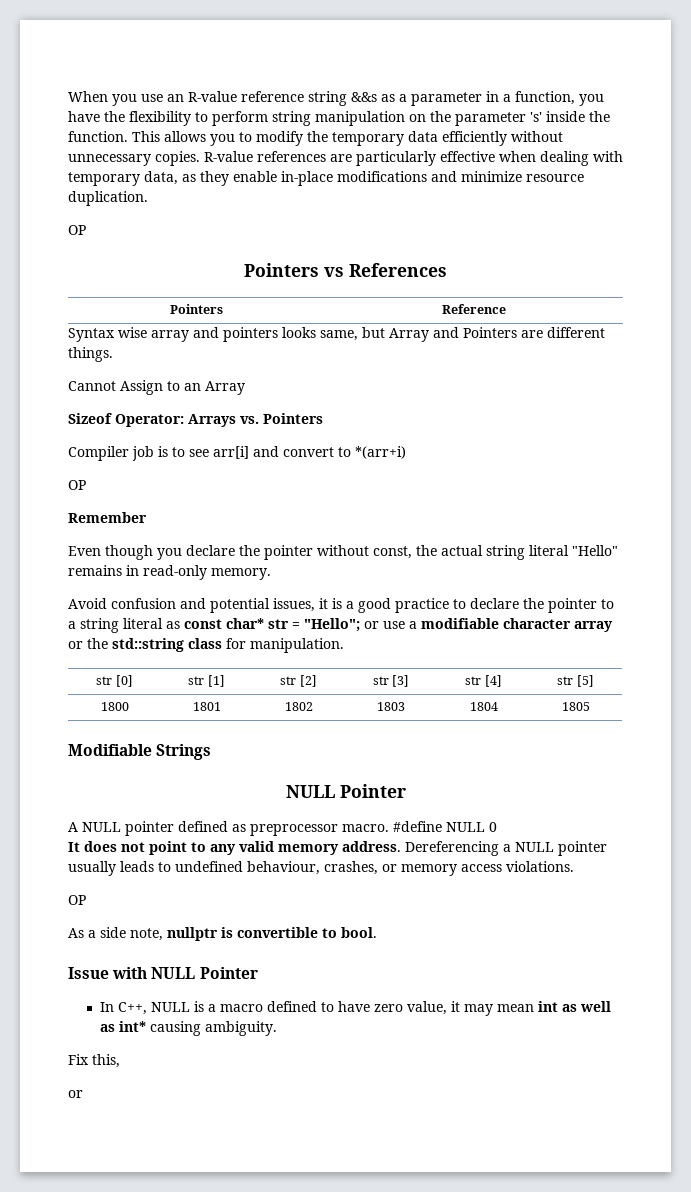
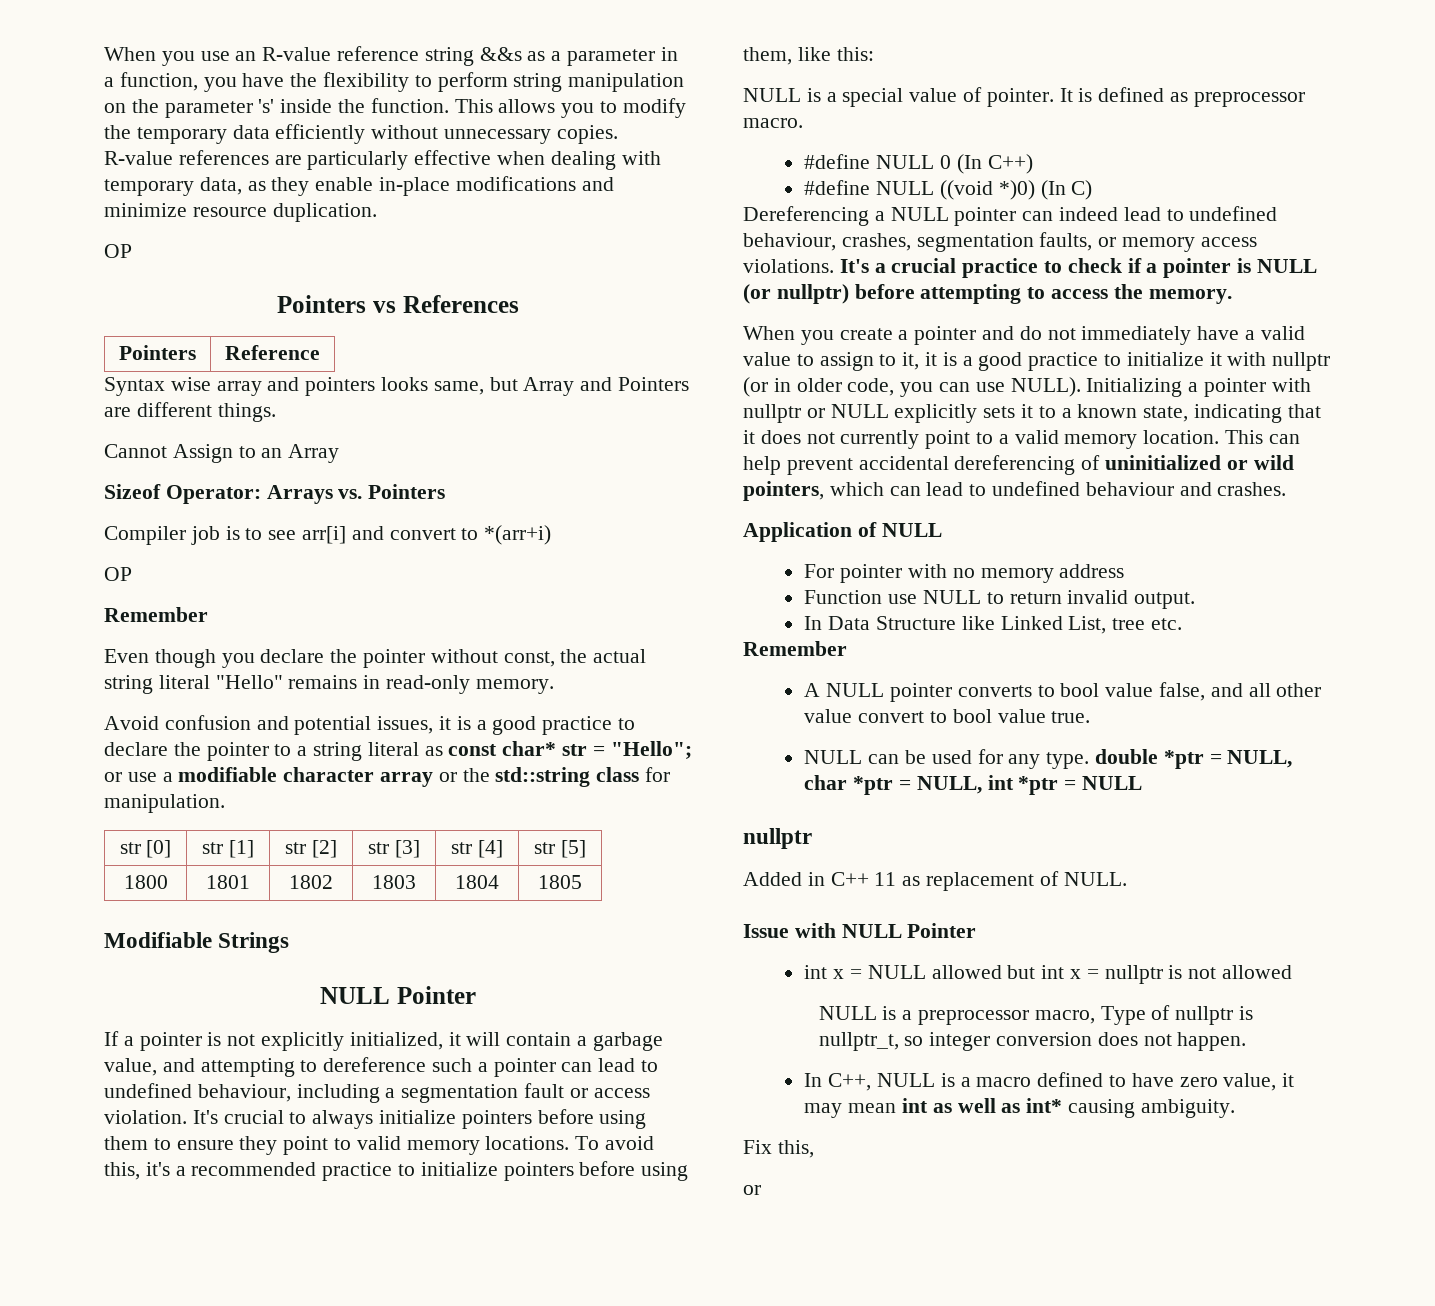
- A NULL pointer defined as preprocessor macro. #define NULL 0
- It does not point to any valid memory address. Dereferencing a NULL pointer usually leads to undefined behaviour, crashes, or memory access violations.
- OP
- As a side note, nullptr is convertible to bool.
+ If a pointer is not explicitly initialized, it will contain a garbage value, and attempting to dereference such a pointer can lead to undefined behaviour, including a segmentation fault or access violation. It's crucial to always initialize pointers before using them to ensure they point to valid memory locations. To avoid this, it's a recommended practice to initialize pointers before using them, like this:
+ NULL is a special value of pointer. It is defined as preprocessor macro.
+ #define NULL 0 (In C++)
+ #define NULL ((void *)0) (In C)
+ Dereferencing a NULL pointer can indeed lead to undefined behaviour, crashes, segmentation faults, or memory access violations. It's a crucial practice to check if a pointer is NULL (or nullptr) before attempting to access the memory.
+ When you create a pointer and do not immediately have a valid value to assign to it, it is a good practice to initialize it with nullptr (or in older code, you can use NULL). Initializing a pointer with nullptr or NULL explicitly sets it to a known state, indicating that it does not currently point to a valid memory location. This can help prevent accidental dereferencing of uninitialized or wild pointers, which can lead to undefined behaviour and crashes.
+ Application of NULL
+ For pointer with no memory address
+ Function use NULL to return invalid output.
+ In Data Structure like Linked List, tree etc.
+ Remember
+ A NULL pointer converts to bool value false, and all other value convert to bool value true.
+ NULL can be used for any type. double *ptr = NULL, char *ptr = NULL, int *ptr = NULL
+ nullptr
+ Added in C++ 11 as replacement of NULL.
  Issue with NULL Pointer
+ int x = NULL allowed but int x = nullptr is not allowed
+ NULL is a preprocessor macro, Type of nullptr is nullptr_t, so integer conversion does not happen.

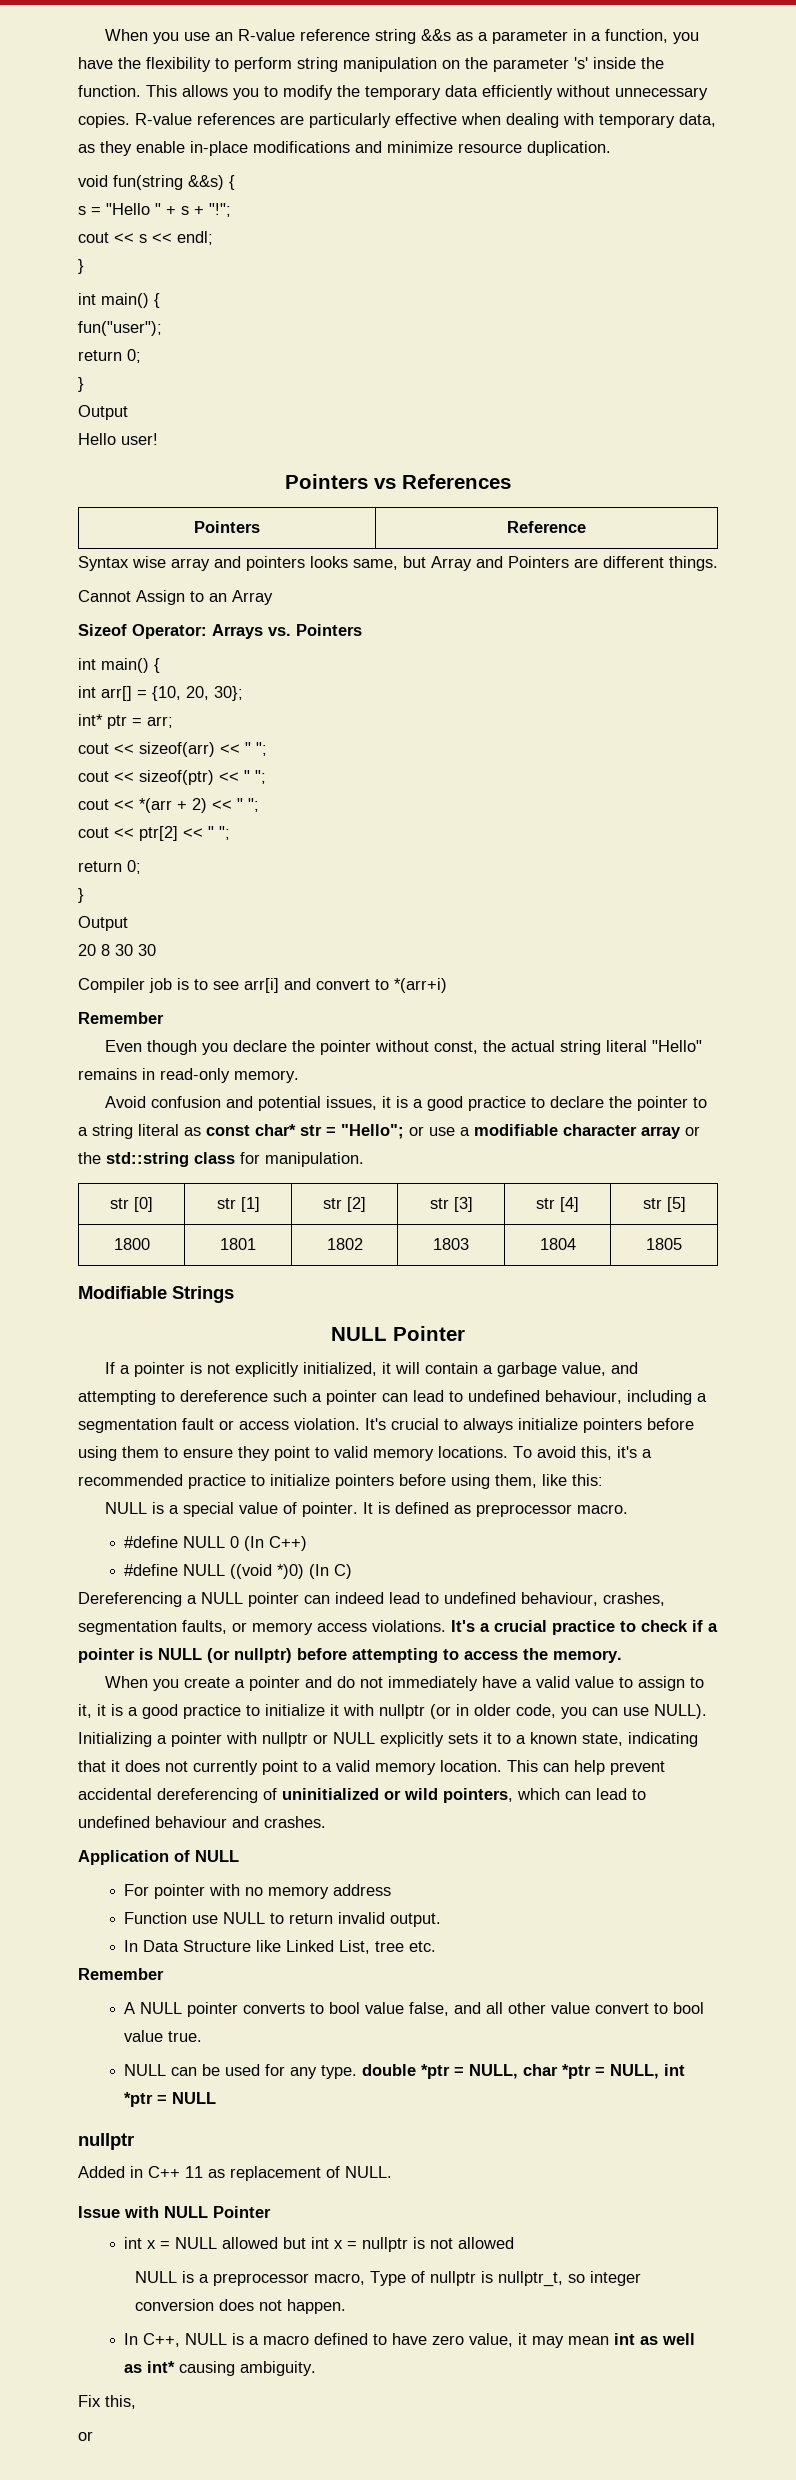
  R-value references are particularly effective when dealing with temporary data, as they enable in-place modifications and minimize resource duplication.
- OP
+ void fun(string &&s) {
+ s = "Hello " + s + "!";
+ cout << s << endl;
+ }
+ int main() {
+ fun("user");
+ return 0;
+ }
+ Output
+ Hello user!
  Sizeof Operator: Arrays vs. Pointers
+ int main() {
+ int arr[] = {10, 20, 30};
+ int* ptr = arr;
+ cout << sizeof(arr) << " ";
+ cout << sizeof(ptr) << " ";
+ cout << *(arr + 2) << " ";
+ cout << ptr[2] << " ";
+ return 0;
+ }
+ Output
+ 20 8 30 30
  Compiler job is to see arr[i] and convert to *(arr+i)
- OP

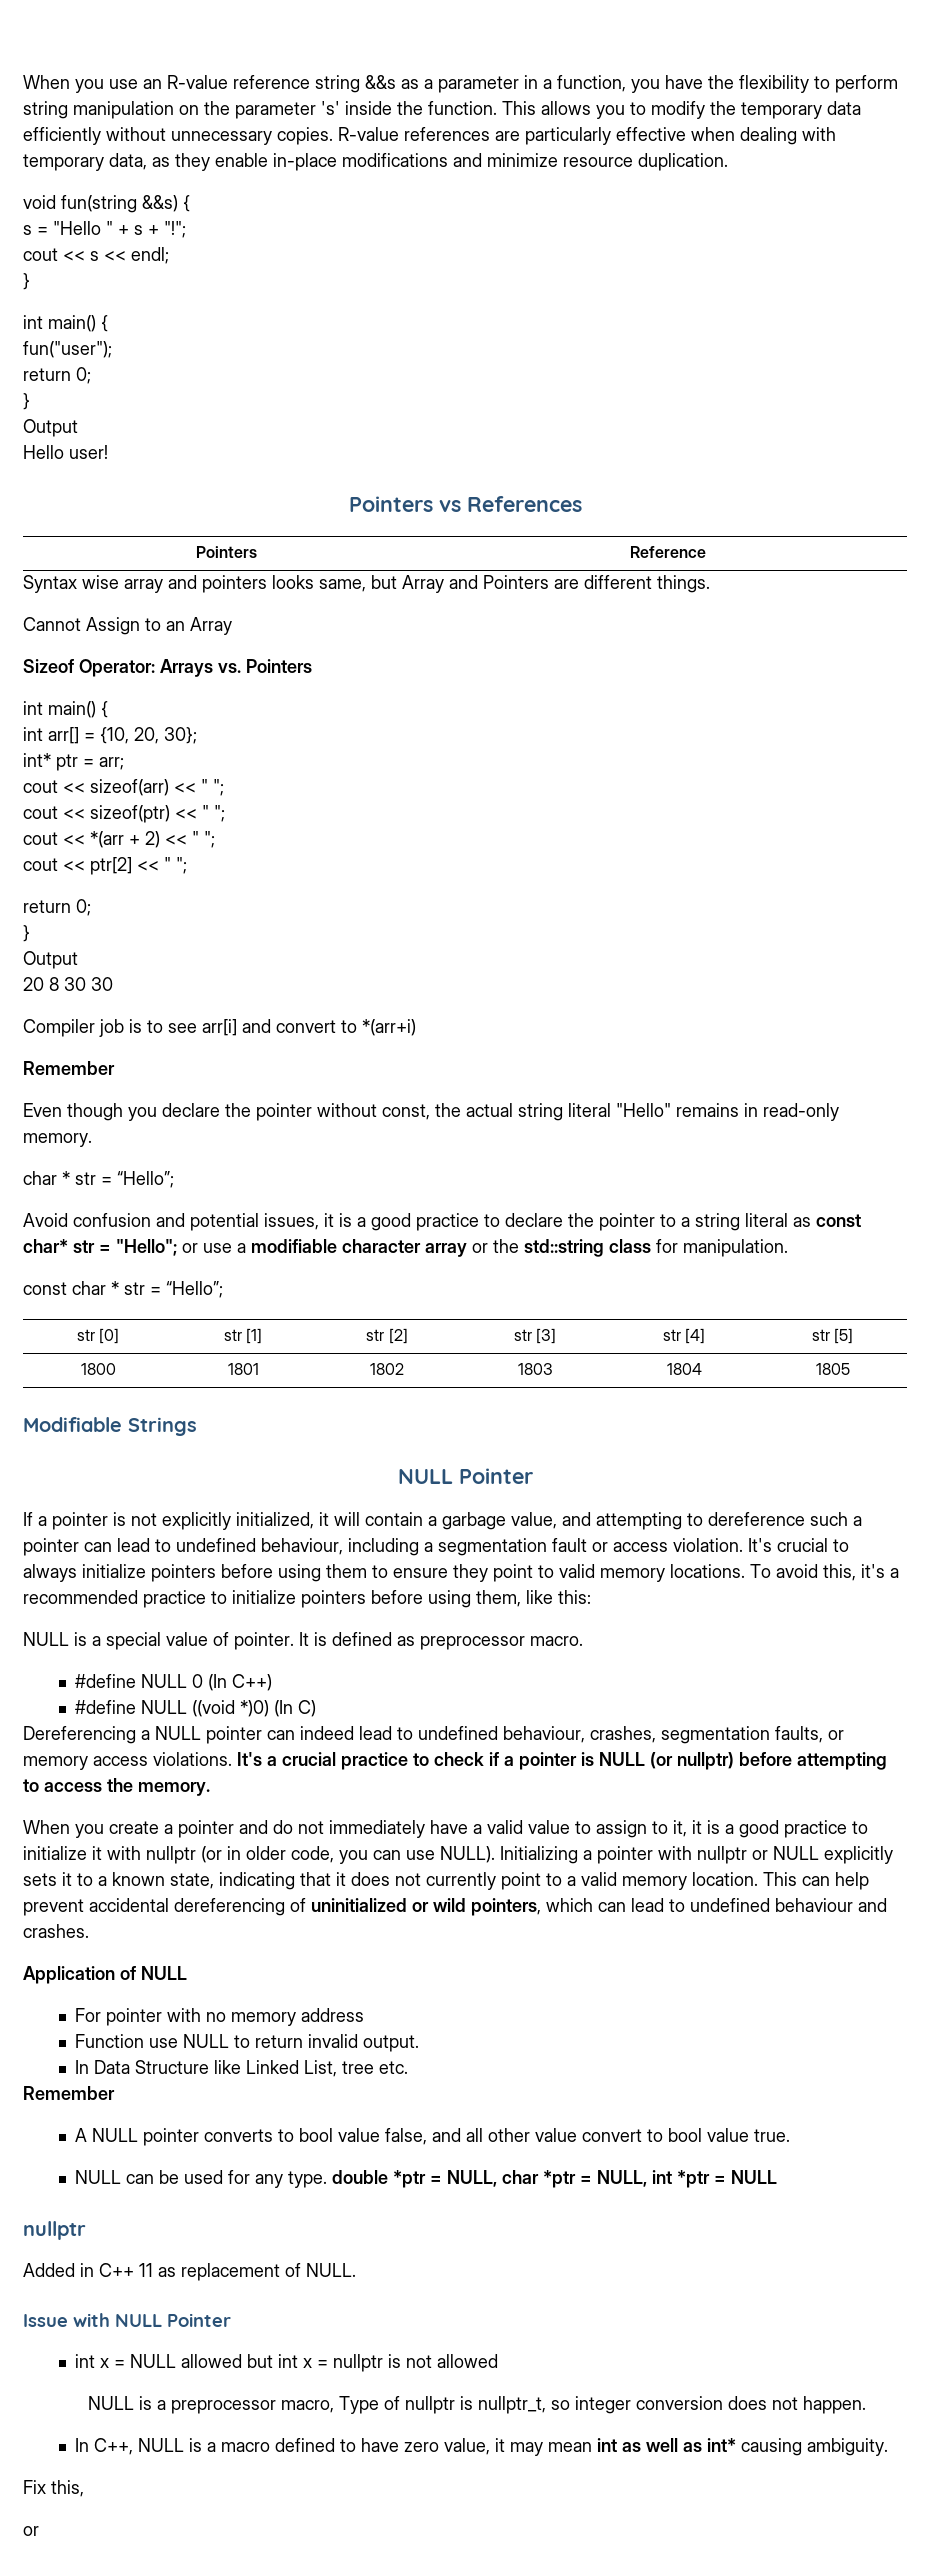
  Even though you declare the pointer without const, the actual string literal "Hello" remains in read-only memory.
+ char * str = “Hello”;
+ const char * str = “Hello”;

